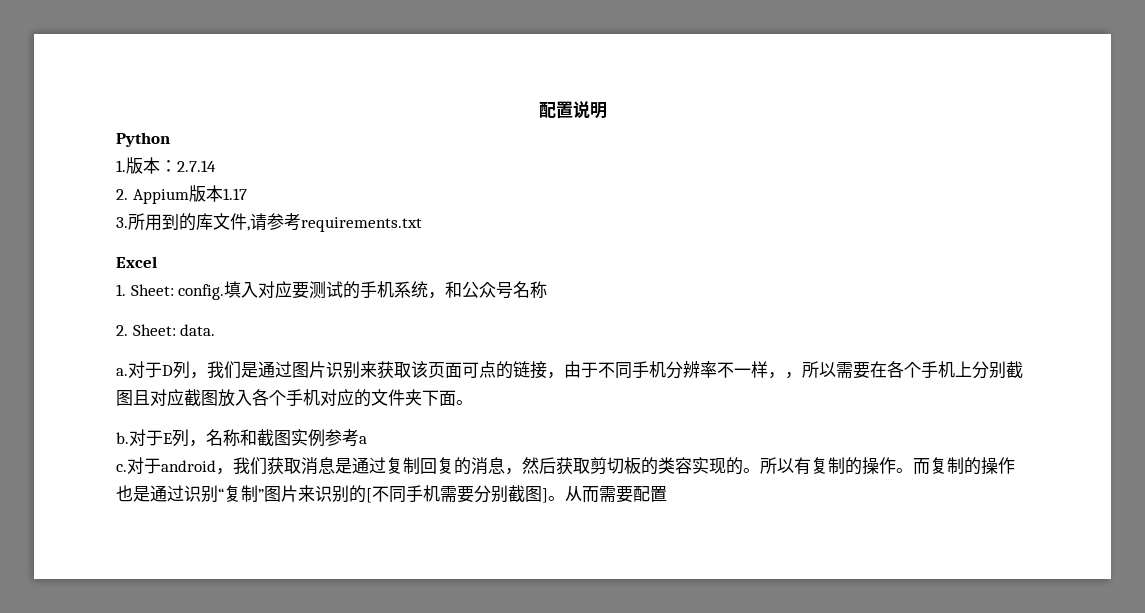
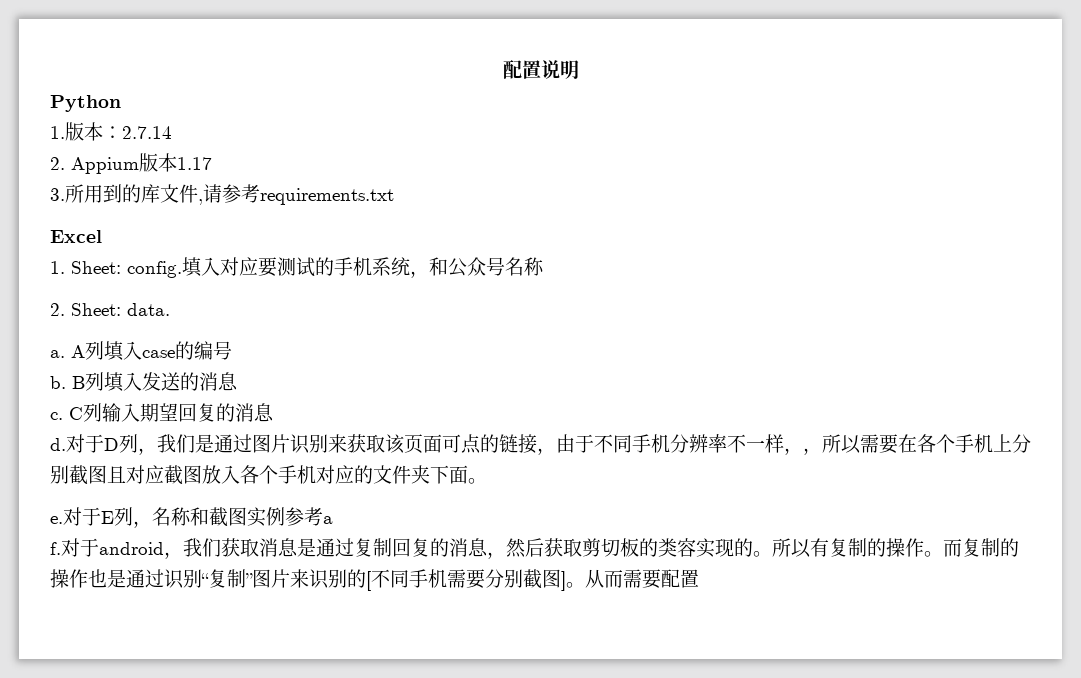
+ A列填入case的编号
+ b. B列填入发送的消息
+ c. C列输入期望回复的消息
+ d.
- b.
+ e.
- c.
+ f.

